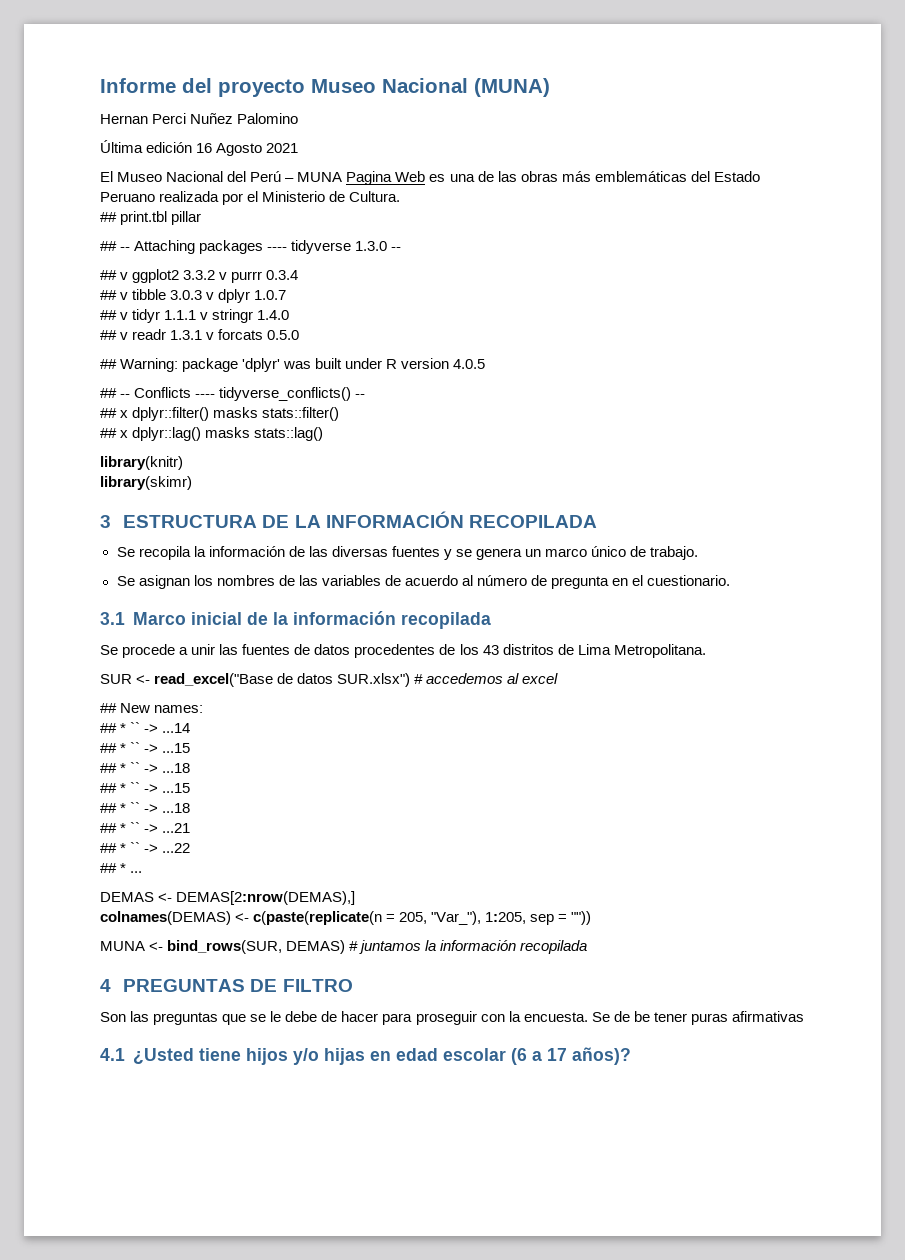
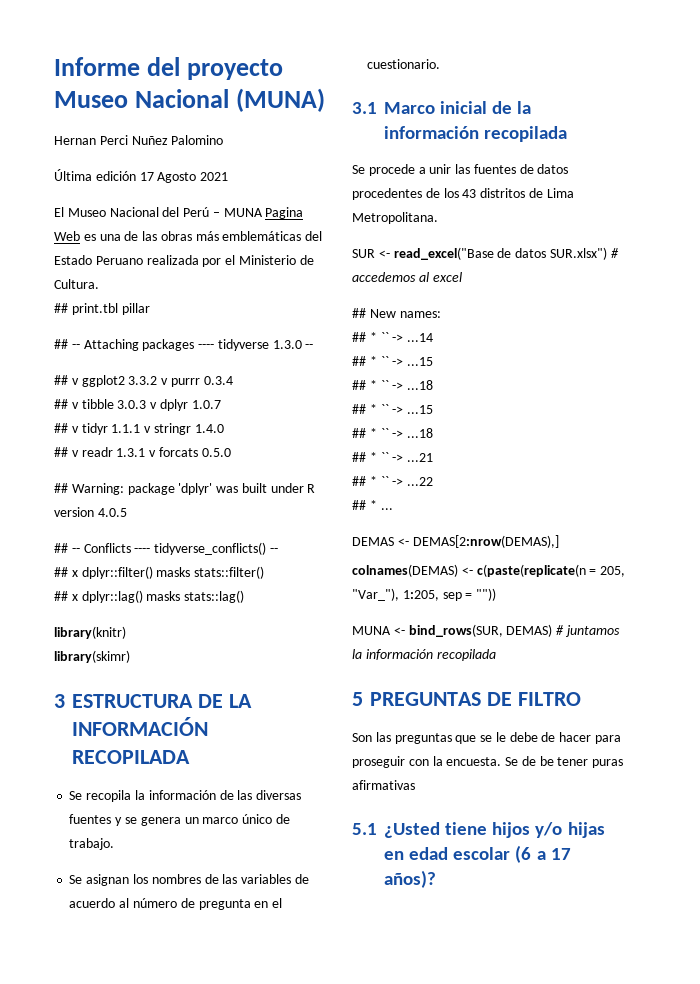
- Última edición 16 Agosto 2021
+ Última edición 17 Agosto 2021
- 4 PREGUNTAS DE FILTRO
+ 5 PREGUNTAS DE FILTRO
- 4.1 ¿Usted tiene hijos y/o hijas en edad escolar (6 a 17 años)?
+ 5.1 ¿Usted tiene hijos y/o hijas en edad escolar (6 a 17 años)?

